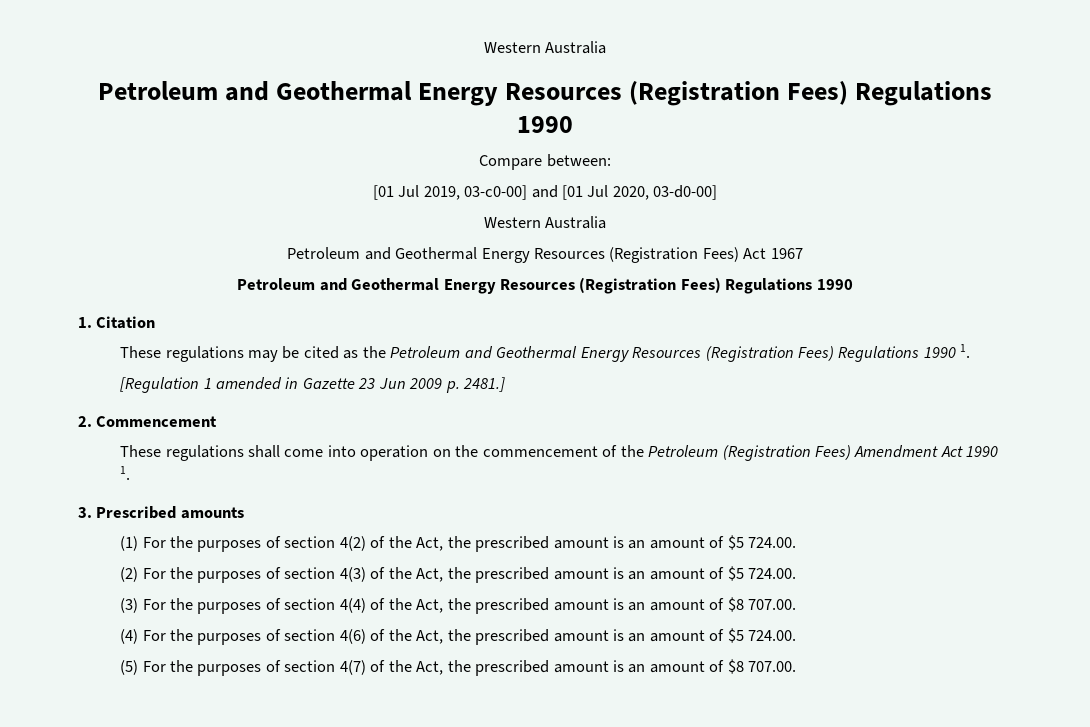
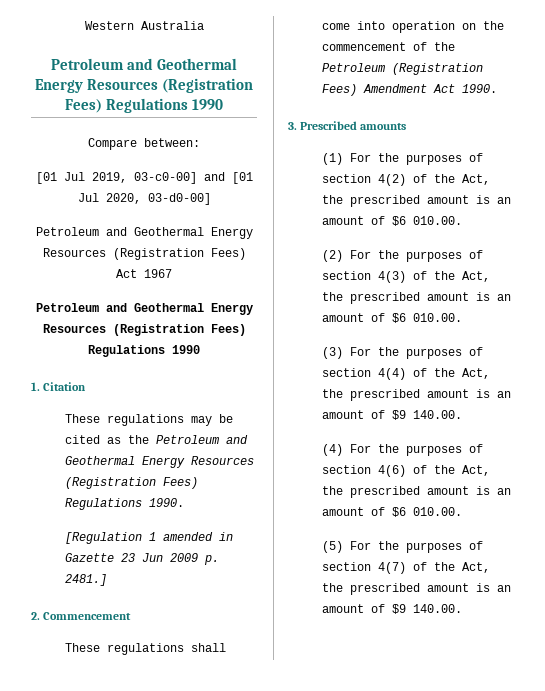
  [01 Jul 2019, 03-c0-00] and [01 Jul 2020, 03-d0-00]
- Western Australia
- These regulations may be cited as the Petroleum and Geothermal Energy Resources (Registration Fees) Regulations 1990 1.
+ These regulations may be cited as the Petroleum and Geothermal Energy Resources (Registration Fees) Regulations 1990.
- These regulations shall come into operation on the commencement of the Petroleum (Registration Fees) Amendment Act 1990 1.
+ These regulations shall come into operation on the commencement of the Petroleum (Registration Fees) Amendment Act 1990.
- (1) For the purposes of section 4(2) of the Act, the prescribed amount is an amount of $5 724.00.
+ (1) For the purposes of section 4(2) of the Act, the prescribed amount is an amount of $6 010.00.
- (2) For the purposes of section 4(3) of the Act, the prescribed amount is an amount of $5 724.00.
+ (2) For the purposes of section 4(3) of the Act, the prescribed amount is an amount of $6 010.00.
- (3) For the purposes of section 4(4) of the Act, the prescribed amount is an amount of $8 707.00.
+ (3) For the purposes of section 4(4) of the Act, the prescribed amount is an amount of $9 140.00.
- (4) For the purposes of section 4(6) of the Act, the prescribed amount is an amount of $5 724.00.
+ (4) For the purposes of section 4(6) of the Act, the prescribed amount is an amount of $6 010.00.
- (5) For the purposes of section 4(7) of the Act, the prescribed amount is an amount of $8 707.00.
+ (5) For the purposes of section 4(7) of the Act, the prescribed amount is an amount of $9 140.00.

